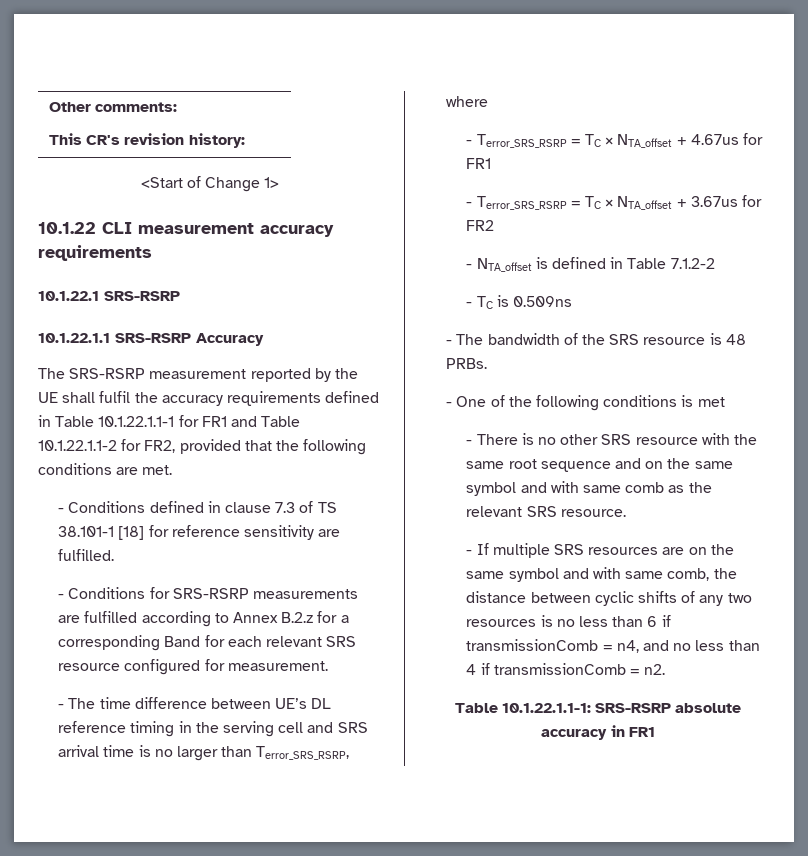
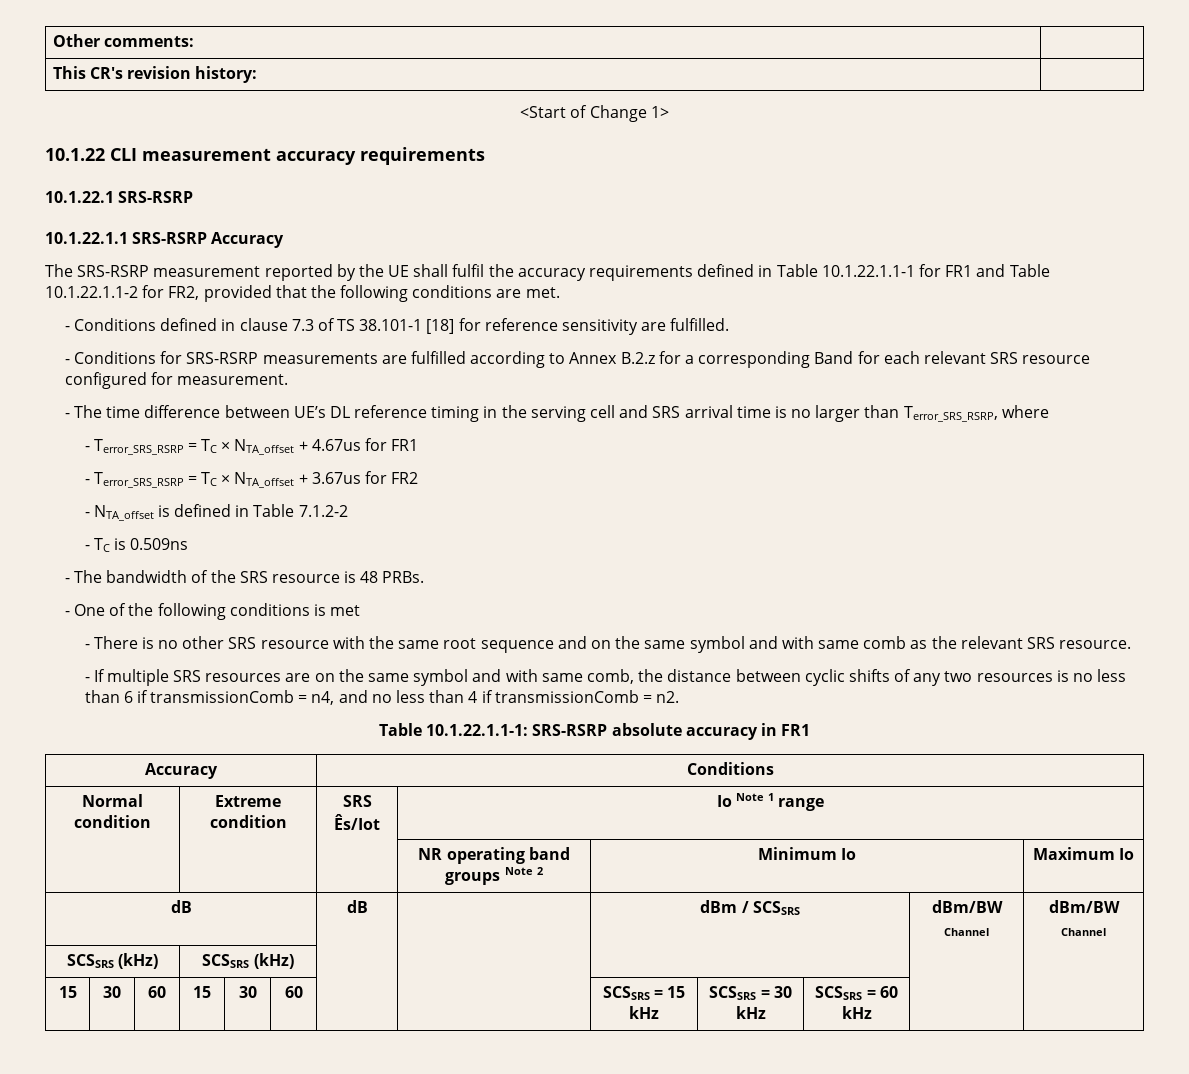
+ Accuracy | Conditions
+ Normal condition | Extreme condition | SRS Ês/Iot | Io Note 1 range
+ | | | NR operating band groups Note 2 | Minimum Io | Maximum Io
+ dB | dB | | dBm / SCSSRS | dBm/BW Channel | dBm/BW Channel
+ SCSSRS (kHz) | SCSSRS (kHz) | | | | |
+ 15 | 30 | 60 | 15 | 30 | 60 | | | SCSSRS = 15 kHz | SCSSRS = 30 kHz | SCSSRS = 60 kHz | |

